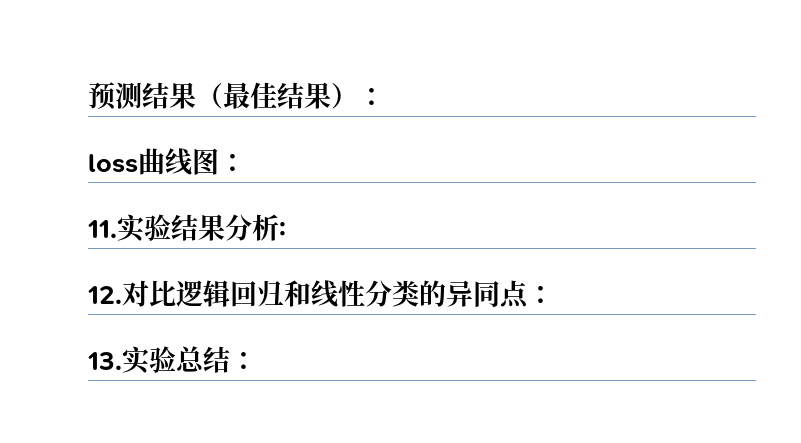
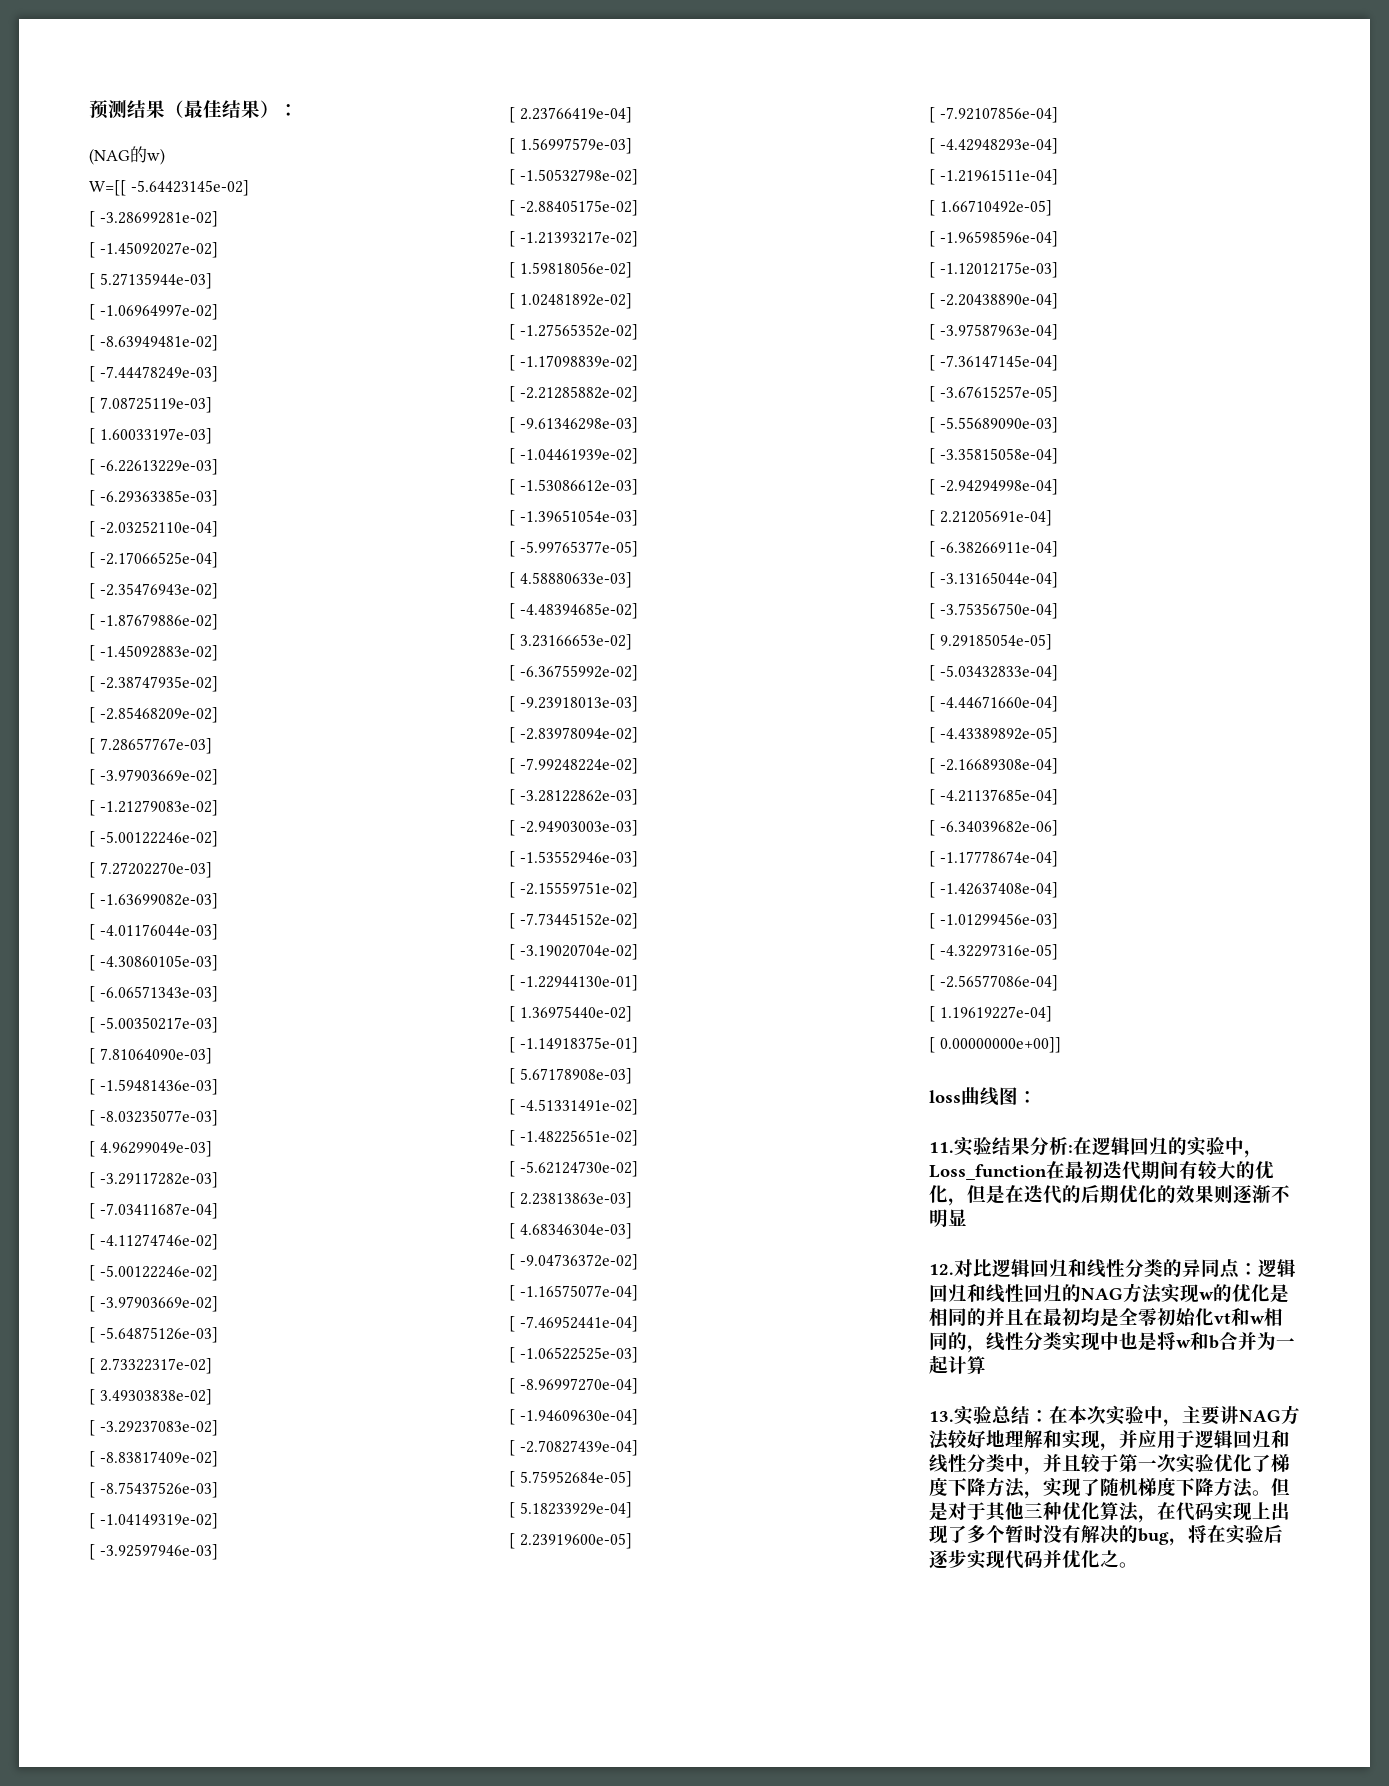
+ (NAG的w)
+ W=[[ -5.64423145e-02]
+ [ -3.28699281e-02]
+ [ -1.45092027e-02]
+ [ 5.27135944e-03]
+ [ -1.06964997e-02]
+ [ -8.63949481e-02]
+ [ -7.44478249e-03]
+ [ 7.08725119e-03]
+ [ 1.60033197e-03]
+ [ -6.22613229e-03]
+ [ -6.29363385e-03]
+ [ -2.03252110e-04]
+ [ -2.17066525e-04]
+ [ -2.35476943e-02]
+ [ -1.87679886e-02]
+ [ -1.45092883e-02]
+ [ -2.38747935e-02]
+ [ -2.85468209e-02]
+ [ 7.28657767e-03]
+ [ -3.97903669e-02]
+ [ -1.21279083e-02]
+ [ -5.00122246e-02]
+ [ 7.27202270e-03]
+ [ -1.63699082e-03]
+ [ -4.01176044e-03]
+ [ -4.30860105e-03]
+ [ -6.06571343e-03]
+ [ -5.00350217e-03]
+ [ 7.81064090e-03]
+ [ -1.59481436e-03]
+ [ -8.03235077e-03]
+ [ 4.96299049e-03]
+ [ -3.29117282e-03]
+ [ -7.03411687e-04]
+ [ -4.11274746e-02]
+ [ -5.00122246e-02]
+ [ -3.97903669e-02]
+ [ -5.64875126e-03]
+ [ 2.73322317e-02]
+ [ 3.49303838e-02]
+ [ -3.29237083e-02]
+ [ -8.83817409e-02]
+ [ -8.75437526e-03]
+ [ -1.04149319e-02]
+ [ -3.92597946e-03]
+ [ 2.23766419e-04]
+ [ 1.56997579e-03]
+ [ -1.50532798e-02]
+ [ -2.88405175e-02]
+ [ -1.21393217e-02]
+ [ 1.59818056e-02]
+ [ 1.02481892e-02]
+ [ -1.27565352e-02]
+ [ -1.17098839e-02]
+ [ -2.21285882e-02]
+ [ -9.61346298e-03]
+ [ -1.04461939e-02]
+ [ -1.53086612e-03]
+ [ -1.39651054e-03]
+ [ -5.99765377e-05]
+ [ 4.58880633e-03]
+ [ -4.48394685e-02]
+ [ 3.23166653e-02]
+ [ -6.36755992e-02]
+ [ -9.23918013e-03]
+ [ -2.83978094e-02]
+ [ -7.99248224e-02]
+ [ -3.28122862e-03]
+ [ -2.94903003e-03]
+ [ -1.53552946e-03]
+ [ -2.15559751e-02]
+ [ -7.73445152e-02]
+ [ -3.19020704e-02]
+ [ -1.22944130e-01]
+ [ 1.36975440e-02]
+ [ -1.14918375e-01]
+ [ 5.67178908e-03]
+ [ -4.51331491e-02]
+ [ -1.48225651e-02]
+ [ -5.62124730e-02]
+ [ 2.23813863e-03]
+ [ 4.68346304e-03]
+ [ -9.04736372e-02]
+ [ -1.16575077e-04]
+ [ -7.46952441e-04]
+ [ -1.06522525e-03]
+ [ -8.96997270e-04]
+ [ -1.94609630e-04]
+ [ -2.70827439e-04]
+ [ 5.75952684e-05]
+ [ 5.18233929e-04]
+ [ 2.23919600e-05]
+ [ -7.92107856e-04]
+ [ -4.42948293e-04]
+ [ -1.21961511e-04]
+ [ 1.66710492e-05]
+ [ -1.96598596e-04]
+ [ -1.12012175e-03]
+ [ -2.20438890e-04]
+ [ -3.97587963e-04]
+ [ -7.36147145e-04]
+ [ -3.67615257e-05]
+ [ -5.55689090e-03]
+ [ -3.35815058e-04]
+ [ -2.94294998e-04]
+ [ 2.21205691e-04]
+ [ -6.38266911e-04]
+ [ -3.13165044e-04]
+ [ -3.75356750e-04]
+ [ 9.29185054e-05]
+ [ -5.03432833e-04]
+ [ -4.44671660e-04]
+ [ -4.43389892e-05]
+ [ -2.16689308e-04]
+ [ -4.21137685e-04]
+ [ -6.34039682e-06]
+ [ -1.17778674e-04]
+ [ -1.42637408e-04]
+ [ -1.01299456e-03]
+ [ -4.32297316e-05]
+ [ -2.56577086e-04]
+ [ 1.19619227e-04]
+ [ 0.00000000e+00]]
- 11.实验结果分析:
+ 11.实验结果分析:在逻辑回归的实验中，Loss_function在最初迭代期间有较大的优化，但是在迭代的后期优化的效果则逐渐不明显
- 12.对比逻辑回归和线性分类的异同点：
- 13.实验总结：
+ 12.对比逻辑回归和线性分类的异同点：逻辑回归和线性回归的NAG方法实现w的优化是相同的并且在最初均是全零初始化vt和w相同的，线性分类实现中也是将w和b合并为一起计算
+ 13.实验总结：在本次实验中，主要讲NAG方法较好地理解和实现，并应用于逻辑回归和线性分类中，并且较于第一次实验优化了梯度下降方法，实现了随机梯度下降方法。但是对于其他三种优化算法，在代码实现上出现了多个暂时没有解决的bug，将在实验后逐步实现代码并优化之。

